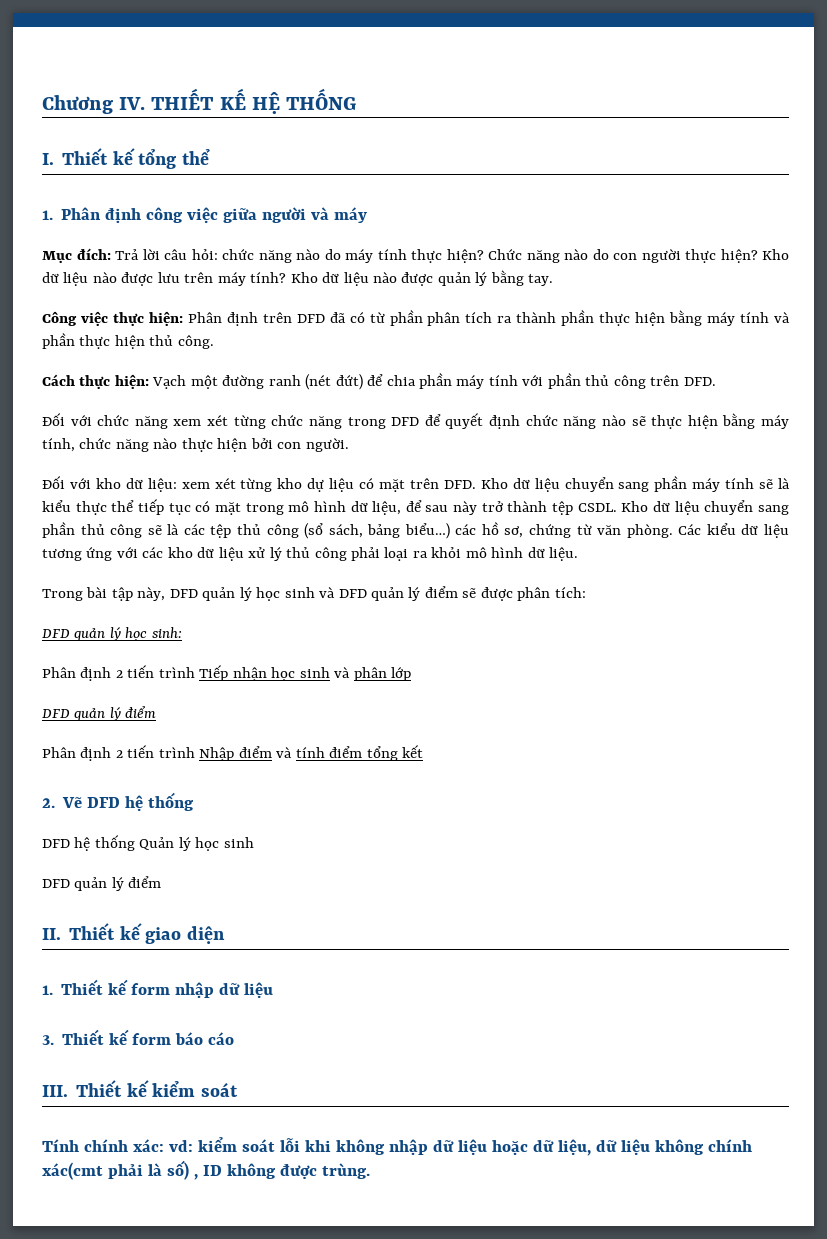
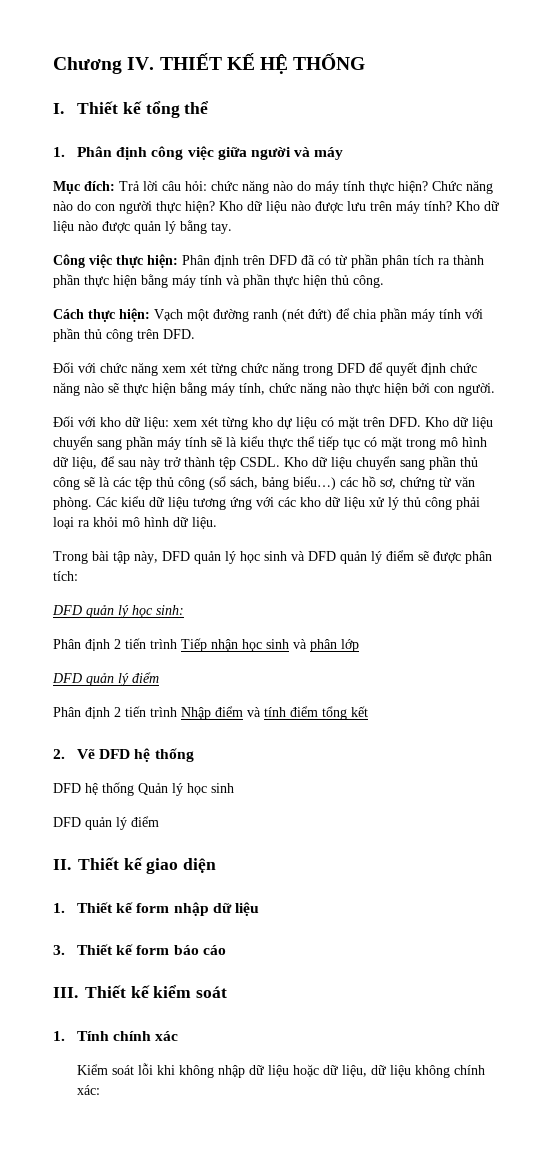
- Tính chính xác: vd: kiểm soát lỗi khi không nhập dữ liệu hoặc dữ liệu, dữ liệu không chính xác(cmt phải là số) , ID không được trùng.
+ 1. Tính chính xác
+ Kiểm soát lỗi khi không nhập dữ liệu hoặc dữ liệu, dữ liệu không chính xác:

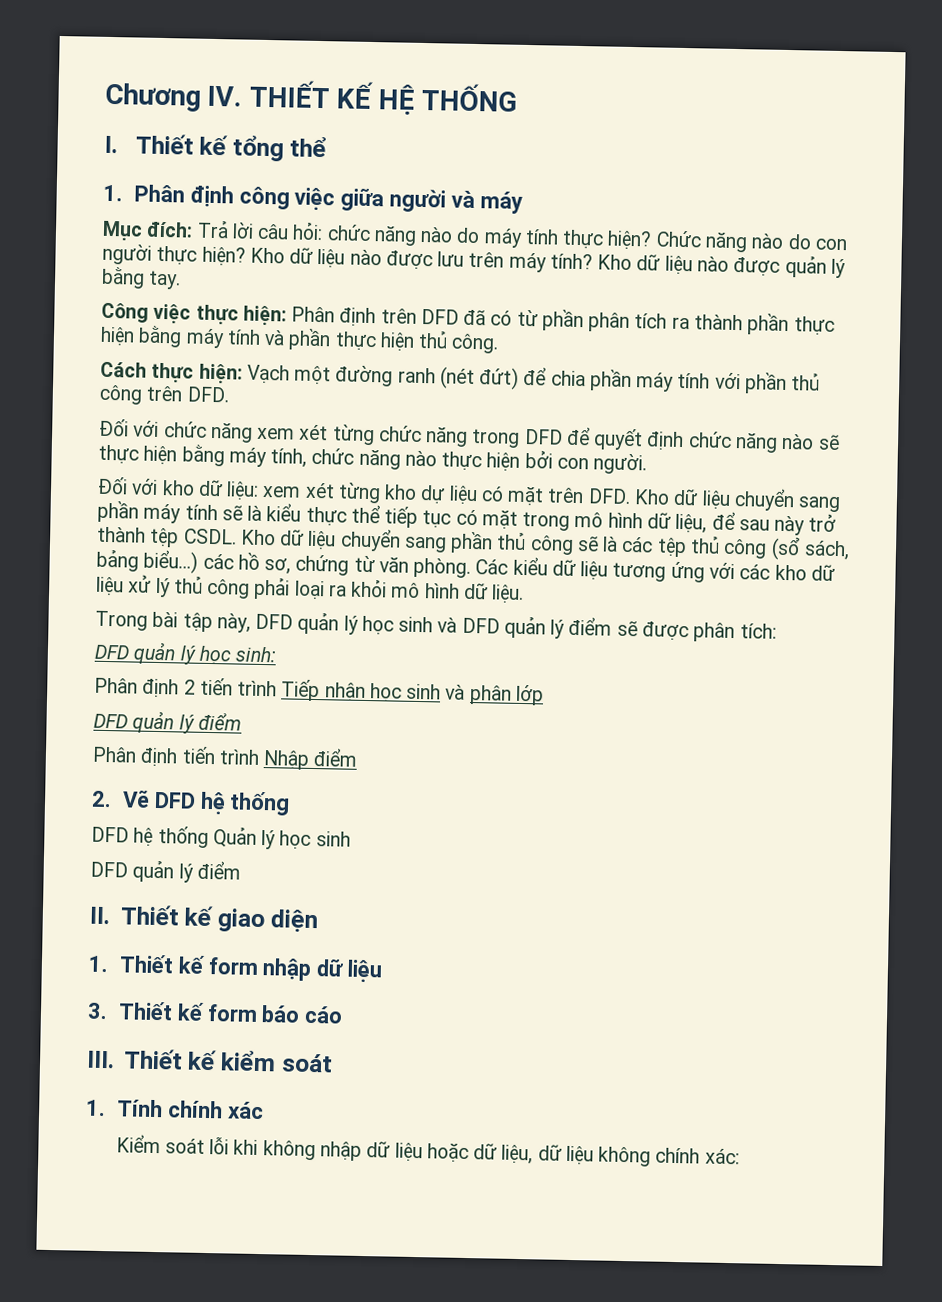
- Phân định 2 tiến trình Nhập điểm và tính điểm tổng kết
+ Phân định tiến trình Nhập điểm

